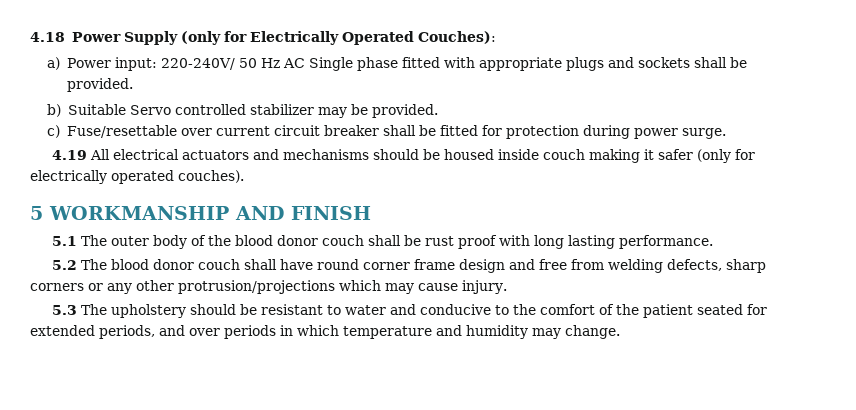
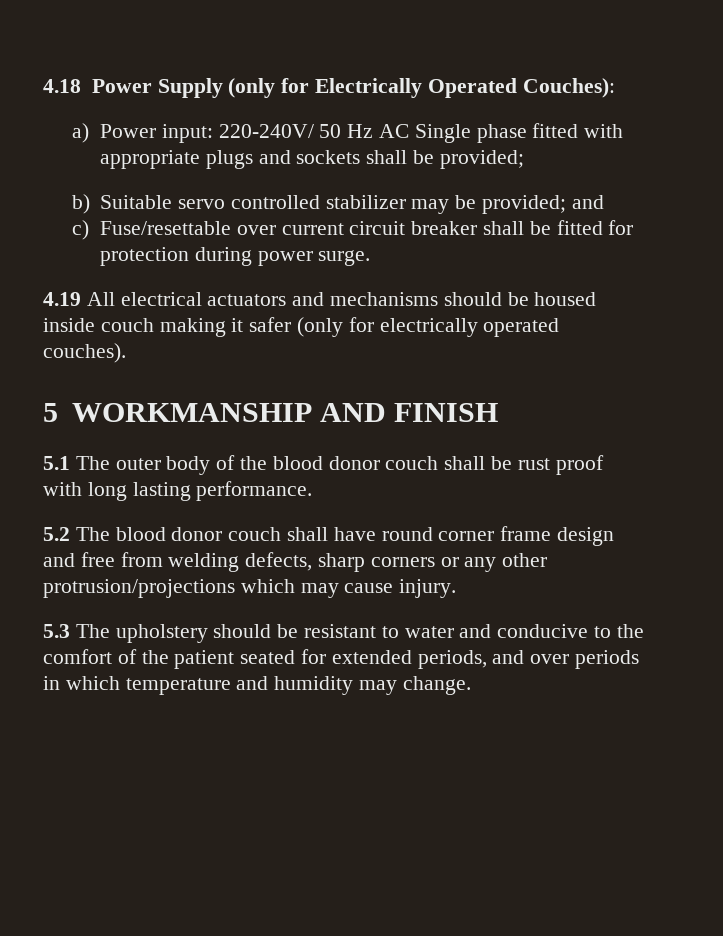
- a) Power input: 220-240V/ 50 Hz AC Single phase fitted with appropriate plugs and sockets shall be provided.
+ a) Power input: 220-240V/ 50 Hz AC Single phase fitted with appropriate plugs and sockets shall be provided;
- b) Suitable Servo controlled stabilizer may be provided.
+ b) Suitable servo controlled stabilizer may be provided; and

